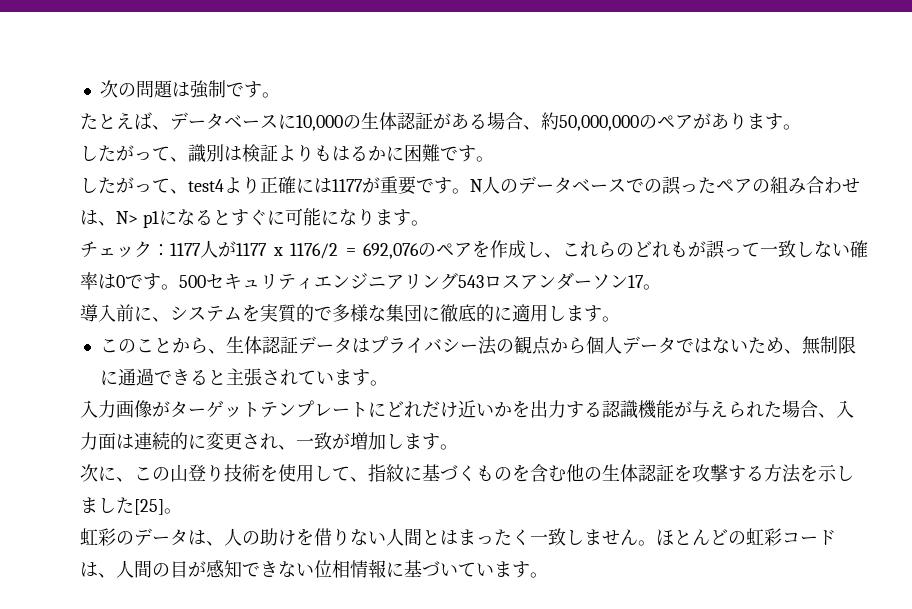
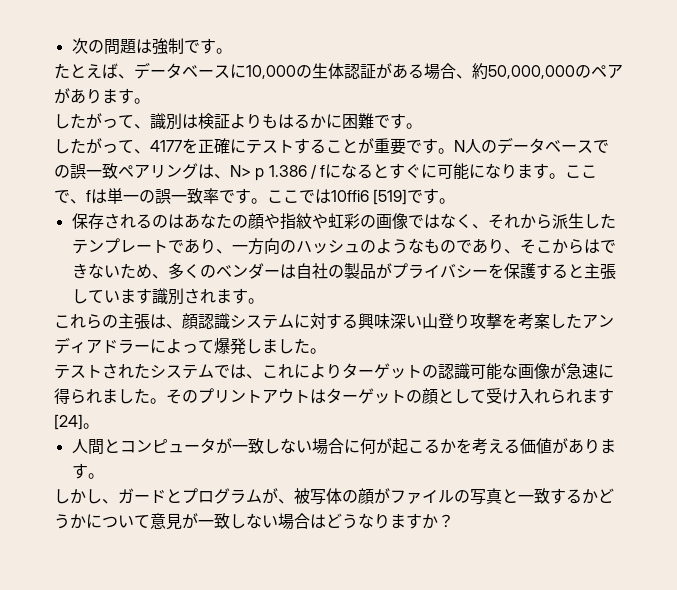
- したがって、test4より正確には1177が重要です。
+ したがって、4177を正確にテストすることが重要です。
- N人のデータベースでの誤ったペアの組み合わせは、N> p1になるとすぐに可能になります。
- チェック：1177人が1177 x 1176/2 = 692,076のペアを作成し、これらのどれもが誤って一致しない確率は0です。500セキュリティエンジニアリング543ロスアンダーソン17。
- 導入前に、システムを実質的で多様な集団に徹底的に適用します。
- このことから、生体認証データはプライバシー法の観点から個人データではないため、無制限に通過できると主張されています。
- 入力画像がターゲットテンプレートにどれだけ近いかを出力する認識機能が与えられた場合、入力面は連続的に変更され、一致が増加します。
- 次に、この山登り技術を使用して、指紋に基づくものを含む他の生体認証を攻撃する方法を示しました[25]。
- 虹彩のデータは、人の助けを借りない人間とはまったく一致しません。ほとんどの虹彩コードは、人間の目が感知できない位相情報に基づいています。
+ N人のデータベースでの誤一致ペアリングは、N> p 1.386 / fになるとすぐに可能になります。ここで、fは単一の誤一致率です。ここでは10ffi6 [519]です。
+ 保存されるのはあなたの顔や指紋や虹彩の画像ではなく、それから派生したテンプレートであり、一方向のハッシュのようなものであり、そこからはできないため、多くのベンダーは自社の製品がプライバシーを保護すると主張しています識別されます。
+ これらの主張は、顔認識システムに対する興味深い山登り攻撃を考案したアンディアドラーによって爆発しました。
+ テストされたシステムでは、これによりターゲットの認識可能な画像が急速に得られました。そのプリントアウトはターゲットの顔として受け入れられます[24]。
+ 人間とコンピュータが一致しない場合に何が起こるかを考える価値があります。
+ しかし、ガードとプログラムが、被写体の顔がファイルの写真と一致するかどうかについて意見が一致しない場合はどうなりますか？

